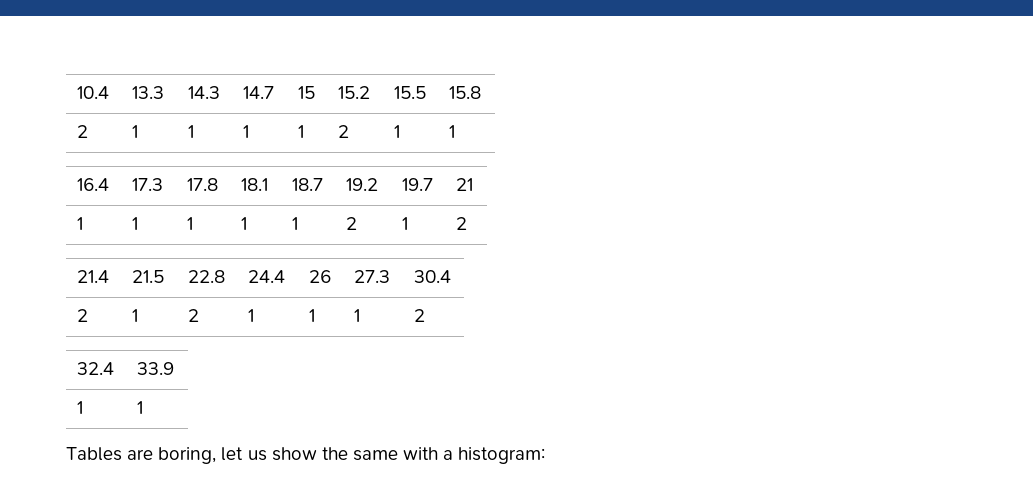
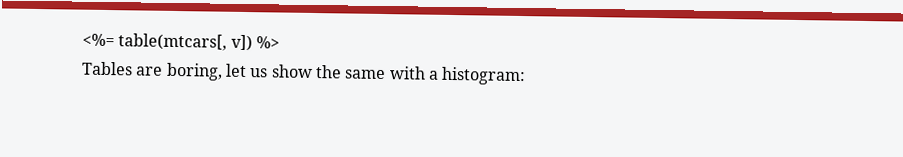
- 10.4 | 13.3 | 14.3 | 14.7 | 15 | 15.2 | 15.5 | 15.8
- 2 | 1 | 1 | 1 | 1 | 2 | 1 | 1
- 16.4 | 17.3 | 17.8 | 18.1 | 18.7 | 19.2 | 19.7 | 21
- 1 | 1 | 1 | 1 | 1 | 2 | 1 | 2
- 21.4 | 21.5 | 22.8 | 24.4 | 26 | 27.3 | 30.4
- 2 | 1 | 2 | 1 | 1 | 1 | 2
- 32.4 | 33.9
- 1 | 1
+ <%= table(mtcars[, v]) %>

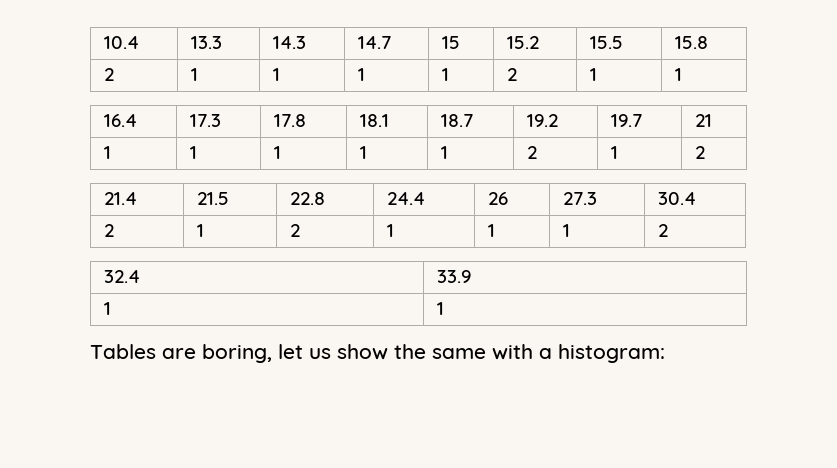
- <%= table(mtcars[, v]) %>
+ 10.4 | 13.3 | 14.3 | 14.7 | 15 | 15.2 | 15.5 | 15.8
+ 2 | 1 | 1 | 1 | 1 | 2 | 1 | 1
+ 16.4 | 17.3 | 17.8 | 18.1 | 18.7 | 19.2 | 19.7 | 21
+ 1 | 1 | 1 | 1 | 1 | 2 | 1 | 2
+ 21.4 | 21.5 | 22.8 | 24.4 | 26 | 27.3 | 30.4
+ 2 | 1 | 2 | 1 | 1 | 1 | 2
+ 32.4 | 33.9
+ 1 | 1

